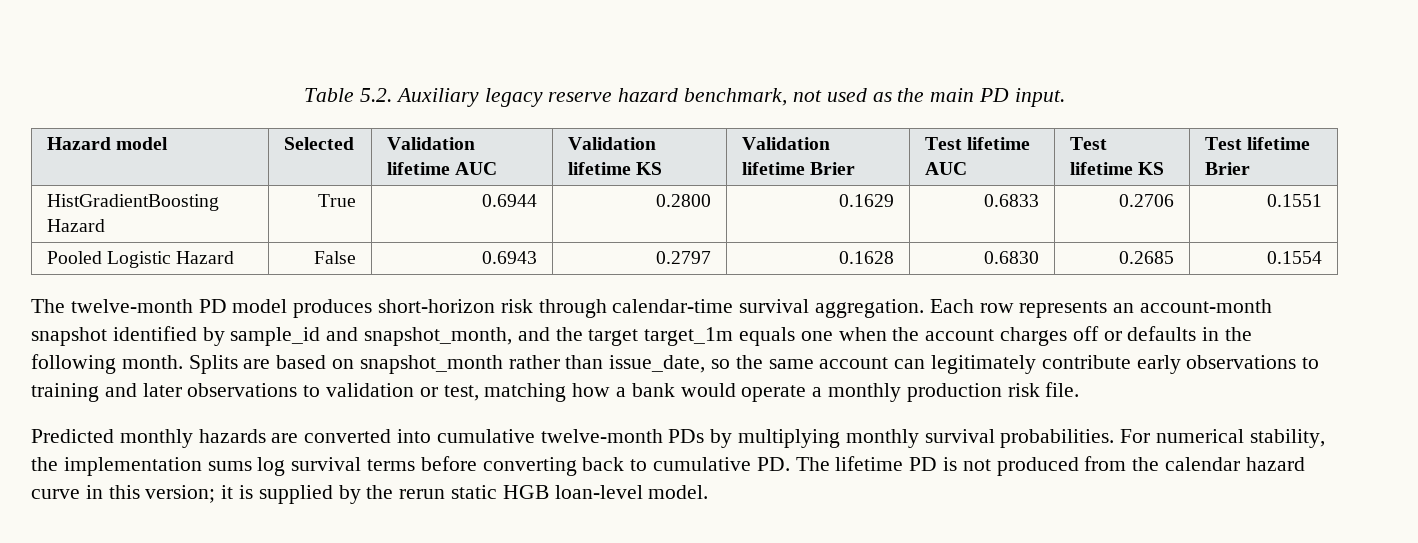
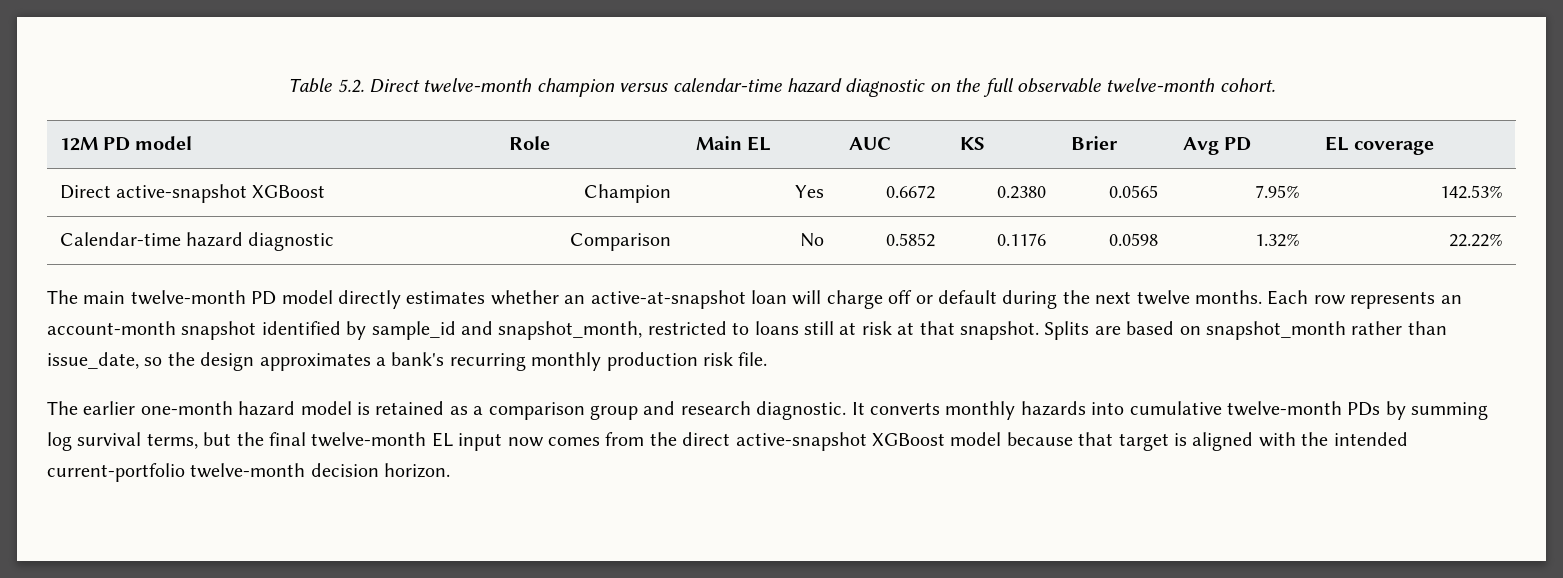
- Table 5.2. Auxiliary legacy reserve hazard benchmark, not used as the main PD input.
- Hazard model | Selected | Validation lifetime AUC | Validation lifetime KS | Validation lifetime Brier | Test lifetime AUC | Test lifetime KS | Test lifetime Brier
- HistGradientBoosting Hazard | True | 0.6944 | 0.2800 | 0.1629 | 0.6833 | 0.2706 | 0.1551
- Pooled Logistic Hazard | False | 0.6943 | 0.2797 | 0.1628 | 0.6830 | 0.2685 | 0.1554
- The twelve-month PD model produces short-horizon risk through calendar-time survival aggregation.
+ Table 5.2. Direct twelve-month champion versus calendar-time hazard diagnostic on the full observable twelve-month cohort.
+ 12M PD model | Role | Main EL | AUC | KS | Brier | Avg PD | EL coverage
+ Direct active-snapshot XGBoost | Champion | Yes | 0.6672 | 0.2380 | 0.0565 | 7.95% | 142.53%
+ Calendar-time hazard diagnostic | Comparison | No | 0.5852 | 0.1176 | 0.0598 | 1.32% | 22.22%
+ The main twelve-month PD model directly estimates whether an active-at-snapshot loan will charge off or default during the next twelve months.
- Each row represents an account-month snapshot identified by sample_id and snapshot_month, and the target target_1m equals one when the account charges off or defaults in the following month.
+ Each row represents an account-month snapshot identified by sample_id and snapshot_month, restricted to loans still at risk at that snapshot.
- Splits are based on snapshot_month rather than issue_date, so the same account can legitimately contribute early observations to training and later observations to validation or test, matching how a bank would operate a monthly production risk file.
- Predicted monthly hazards are converted into cumulative twelve-month PDs by multiplying monthly survival probabilities. For numerical stability, the implementation sums log survival terms before converting back to cumulative PD. The lifetime PD is not produced from the calendar hazard curve in this version; it is supplied by the rerun static HGB loan-level model.
+ Splits are based on snapshot_month rather than issue_date, so the design approximates a bank's recurring monthly production risk file.
+ The earlier one-month hazard model is retained as a comparison group and research diagnostic. It converts monthly hazards into cumulative twelve-month PDs by summing log survival terms, but the final twelve-month EL input now comes from the direct active-snapshot XGBoost model because that target is aligned with the intended current-portfolio twelve-month decision horizon.

